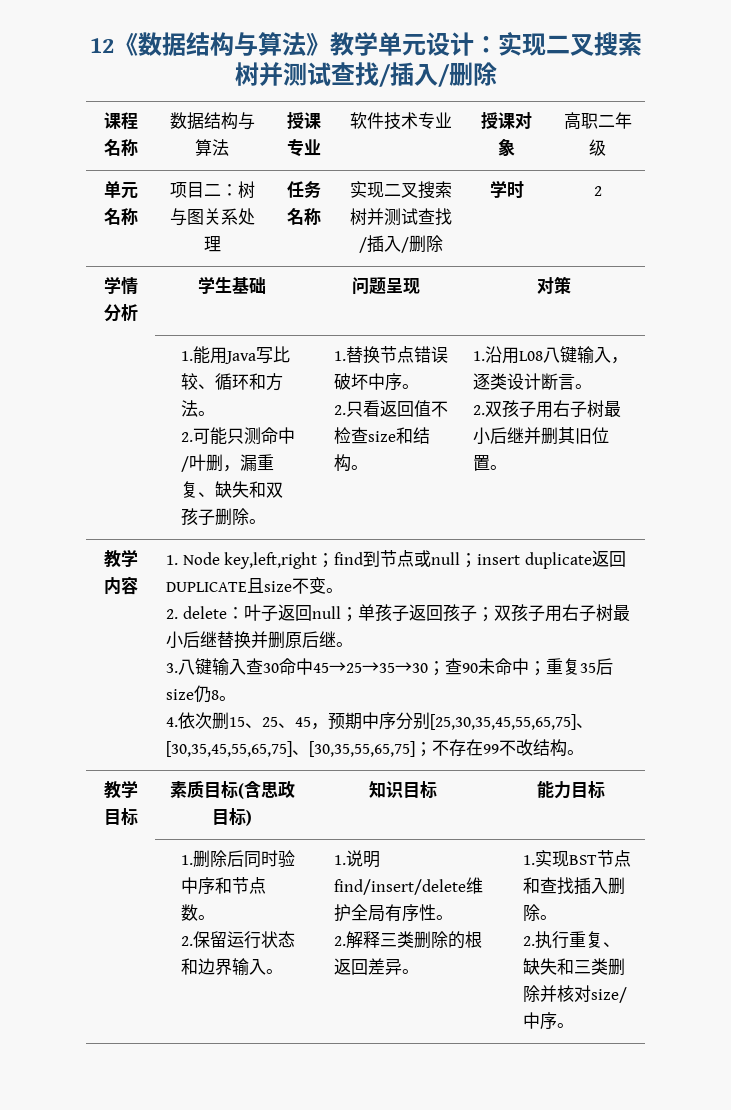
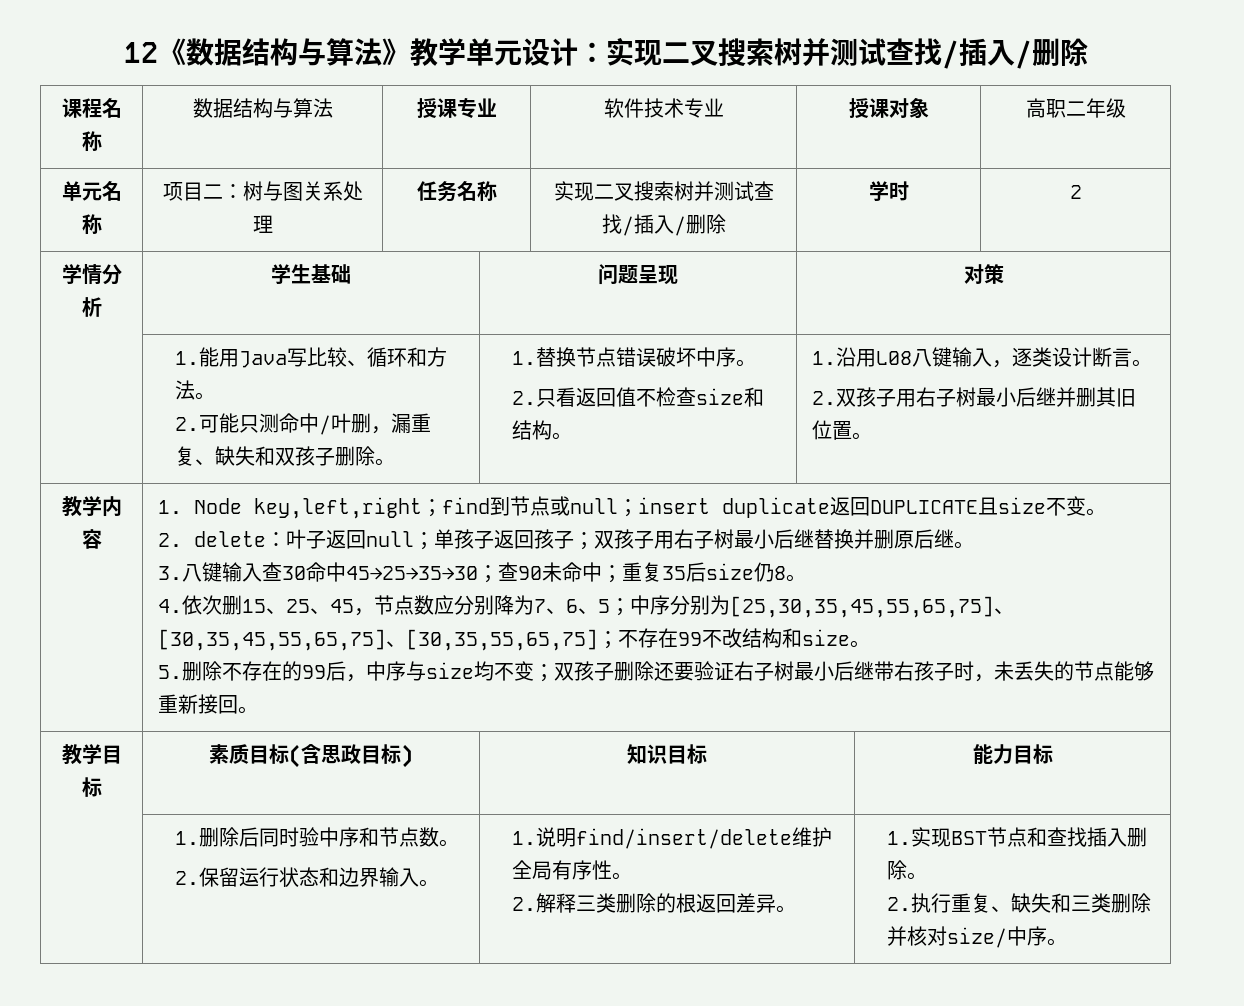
- 4.依次删15、25、45，预期中序分别[25,30,35,45,55,65,75]、[30,35,45,55,65,75]、[30,35,55,65,75]；不存在99不改结构。
+ 4.依次删15、25、45，节点数应分别降为7、6、5；中序分别为[25,30,35,45,55,65,75]、[30,35,45,55,65,75]、[30,35,55,65,75]；不存在99不改结构和size。
+ 5.删除不存在的99后，中序与size均不变；双孩子删除还要验证右子树最小后继带右孩子时，未丢失的节点能够重新接回。

